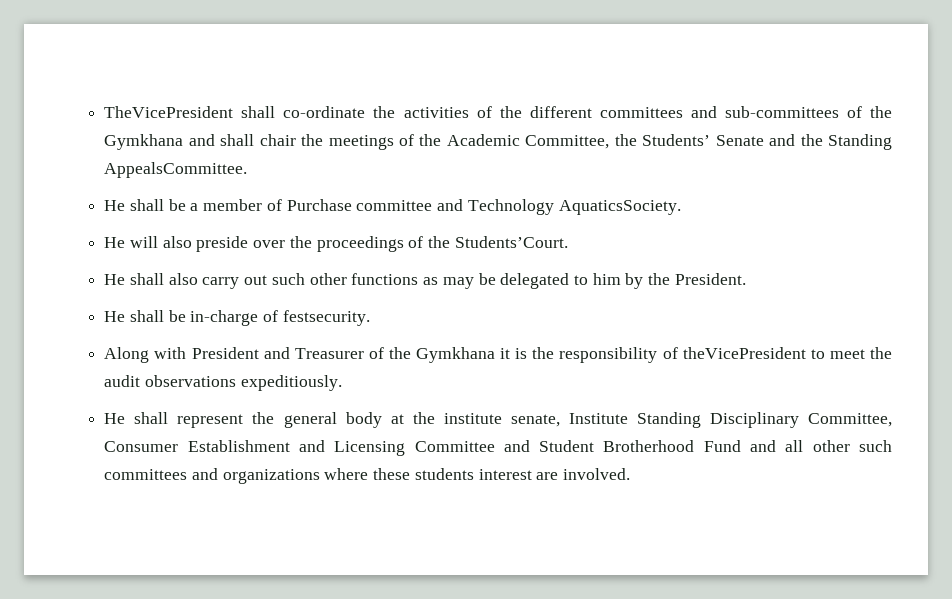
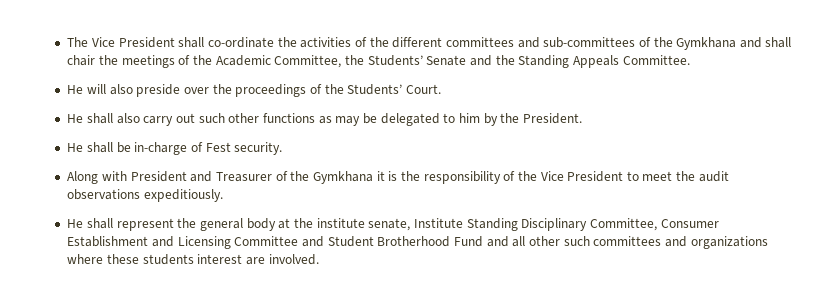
- TheVicePresident shall co-ordinate the activities of the different committees and sub-committees of the Gymkhana and shall chair the meetings of the Academic Committee, the Students’ Senate and the Standing AppealsCommittee.
- He shall be a member of Purchase committee and Technology AquaticsSociety.
+ The Vice President shall co-ordinate the activities of the different committees and sub-committees of the Gymkhana and shall chair the meetings of the Academic Committee, the Students’ Senate and the Standing Appeals Committee.
- He will also preside over the proceedings of the Students’Court.
+ He will also preside over the proceedings of the Students’ Court.
- He shall be in-charge of festsecurity.
+ He shall be in-charge of Fest security.
- Along with President and Treasurer of the Gymkhana it is the responsibility of theVicePresident to meet the audit observations expeditiously.
+ Along with President and Treasurer of the Gymkhana it is the responsibility of the Vice President to meet the audit observations expeditiously.

